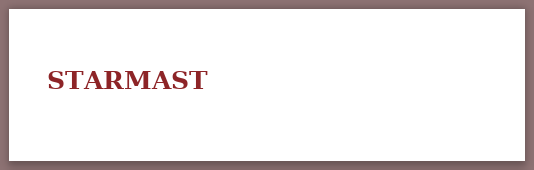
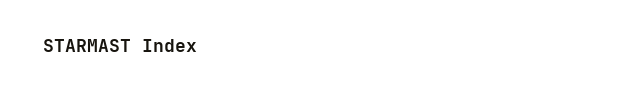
- STARMAST
+ STARMAST Index

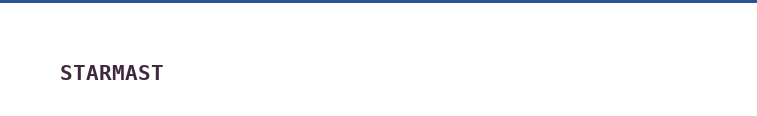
- STARMAST Index
+ STARMAST

